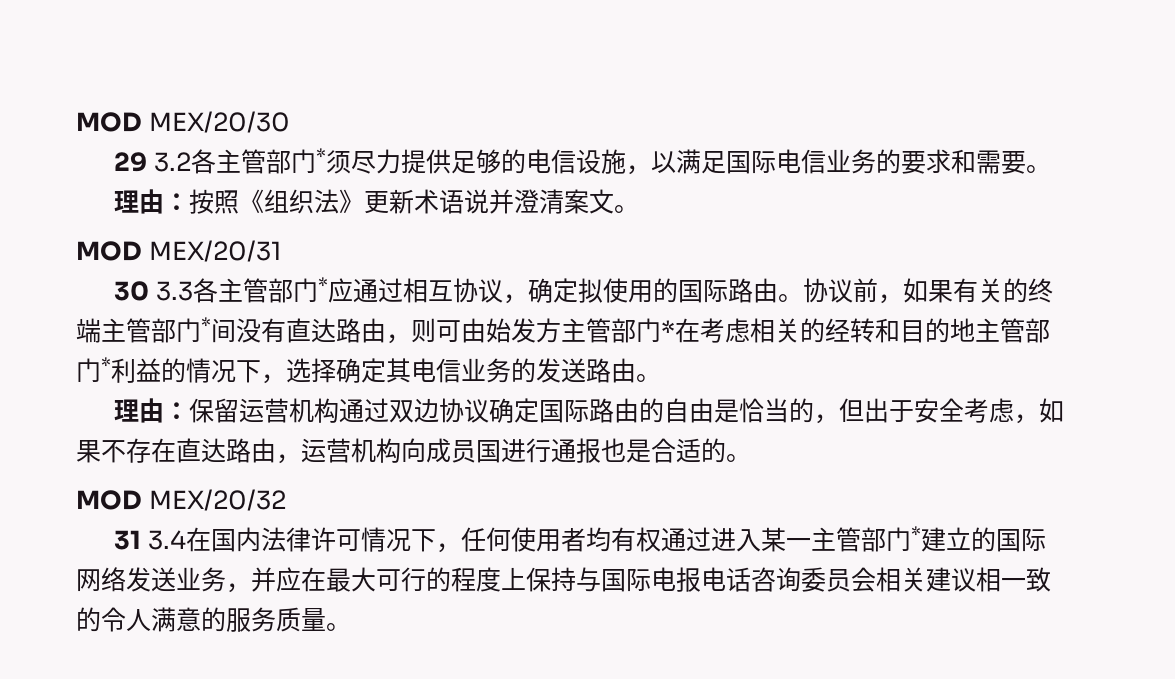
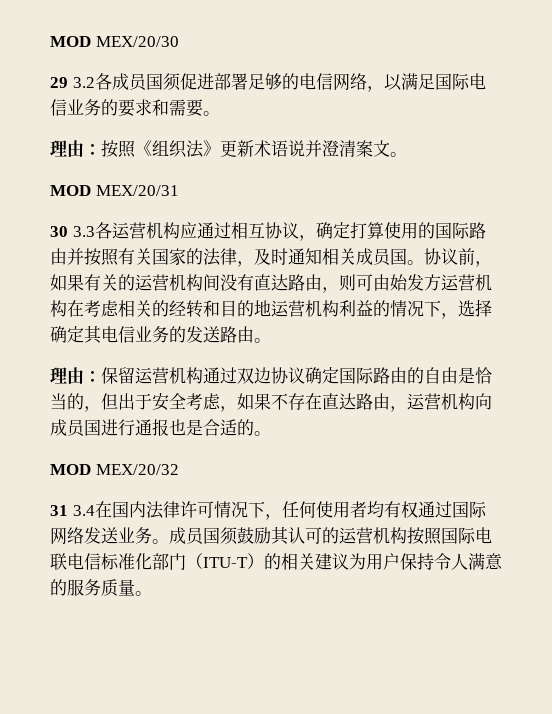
- 29 3.2各主管部门*须尽力提供足够的电信设施，以满足国际电信业务的要求和需要。
+ 29 3.2各成员国须促进部署足够的电信网络，以满足国际电信业务的要求和需要。
- 30 3.3各主管部门*应通过相互协议，确定拟使用的国际路由。
+ 30 3.3各运营机构应通过相互协议，确定打算使用的国际路由并按照有关国家的法律，及时通知相关成员国。
- 协议前，如果有关的终端主管部门*间没有直达路由，则可由始发方主管部门*在考虑相关的经转和目的地主管部门*利益的情况下，选择确定其电信业务的发送路由。
+ 协议前，如果有关的运营机构间没有直达路由，则可由始发方运营机构在考虑相关的经转和目的地运营机构利益的情况下，选择确定其电信业务的发送路由。
- 31 3.4在国内法律许可情况下，任何使用者均有权通过进入某一主管部门*建立的国际网络发送业务，并应在最大可行的程度上保持与国际电报电话咨询委员会相关建议相一致的令人满意的服务质量。
+ 31 3.4在国内法律许可情况下，任何使用者均有权通过国际网络发送业务。成员国须鼓励其认可的运营机构按照国际电联电信标准化部门（ITU-T）的相关建议为用户保持令人满意的服务质量。

